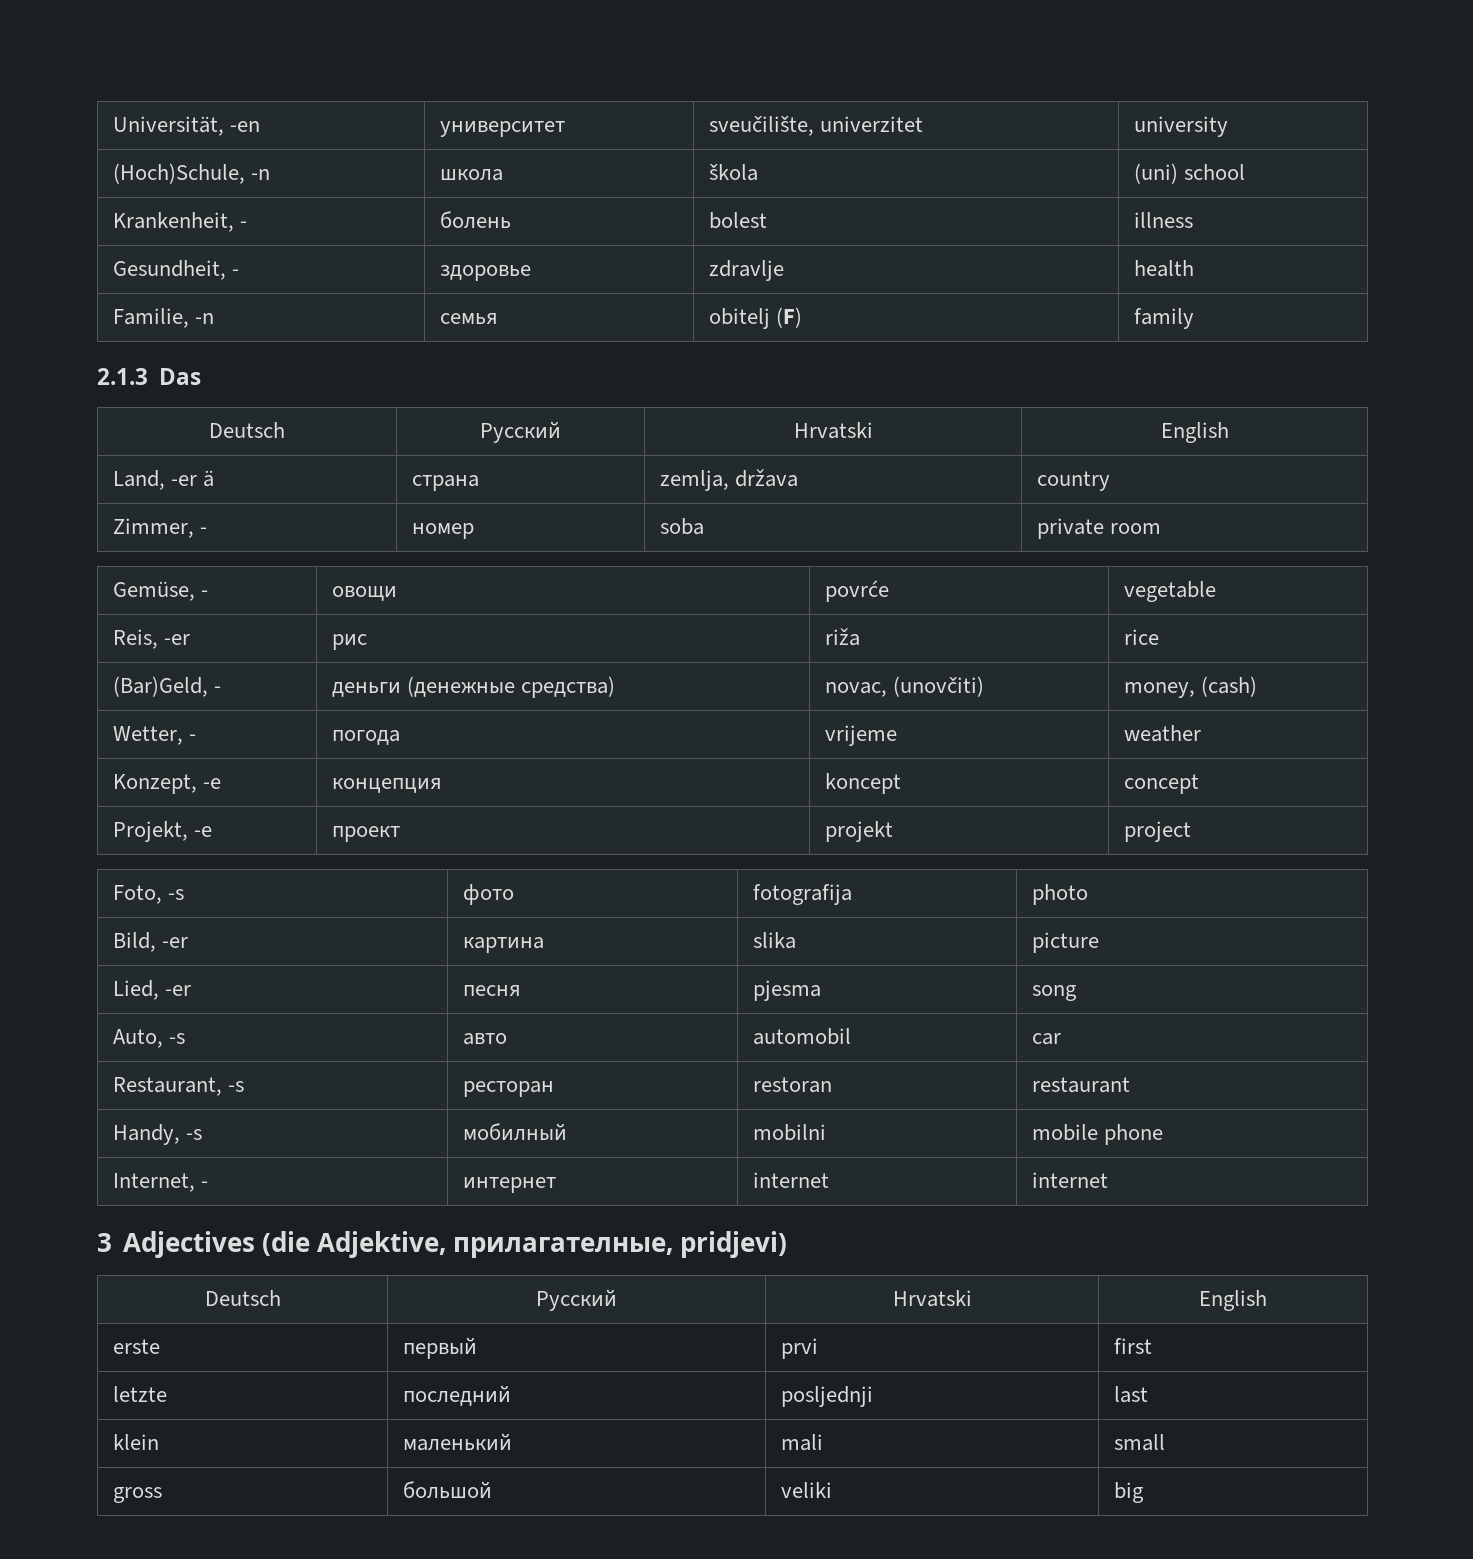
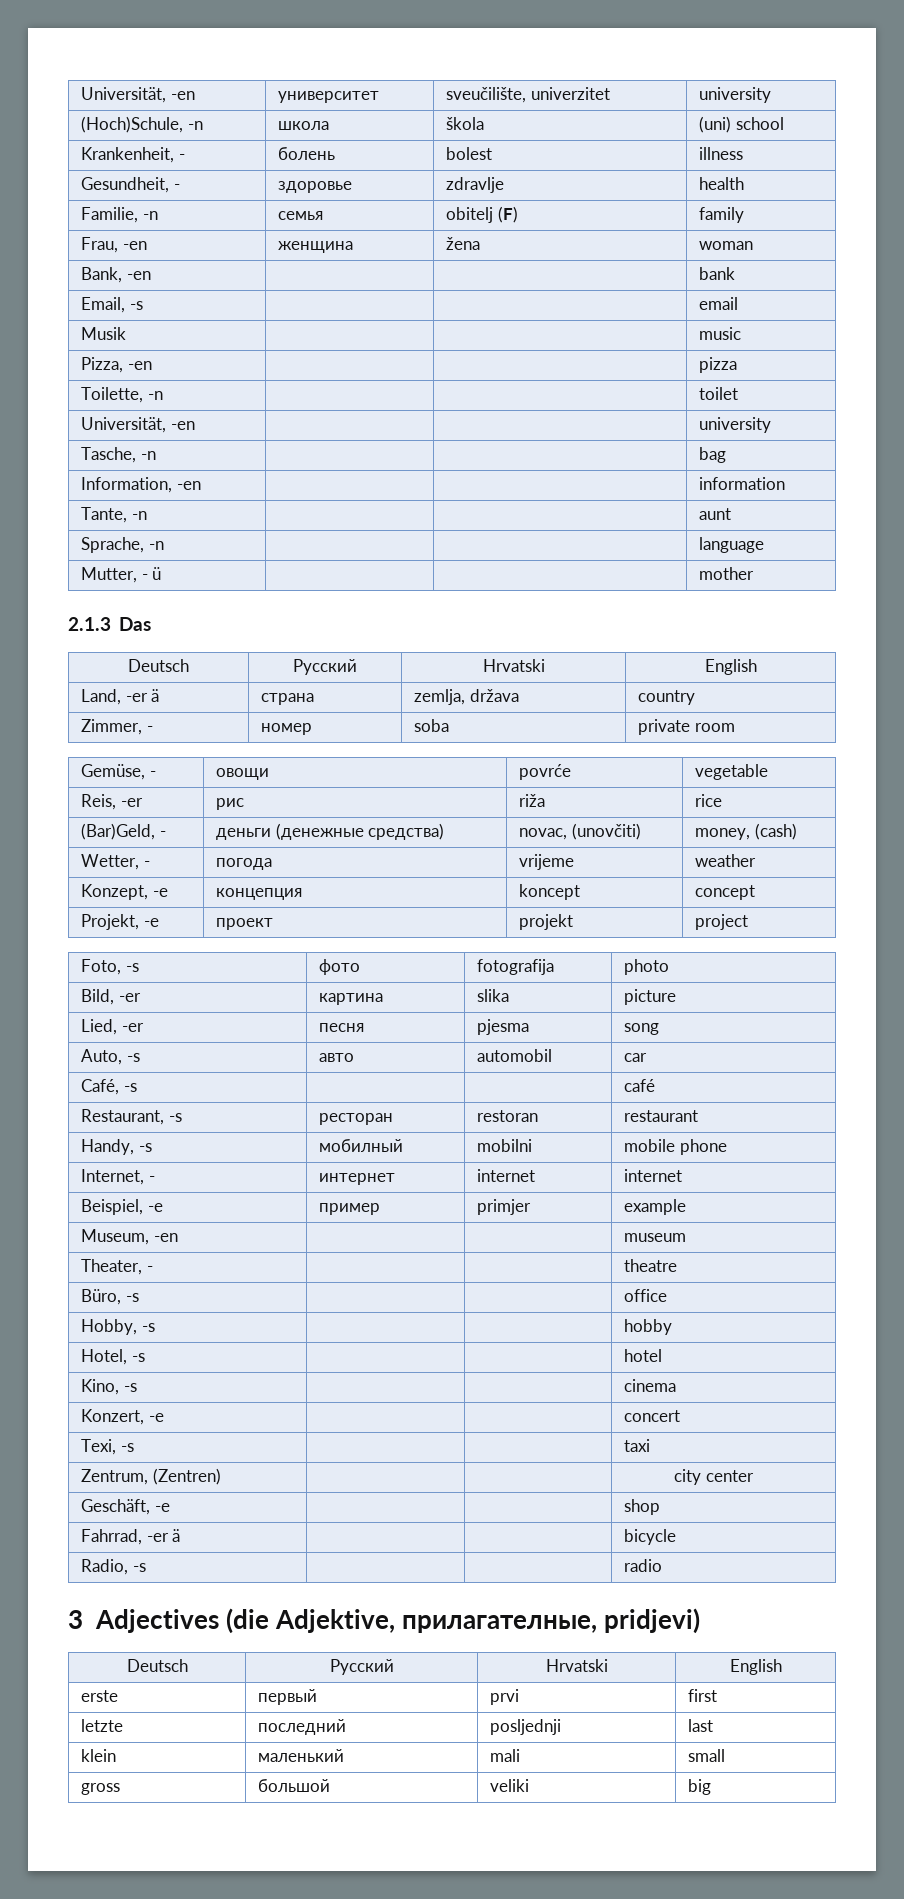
+ Frau, -en | женщина | žena | woman
+ Bank, -en | | | bank
+ Email, -s | | | email
+ Musik | | | music
+ Pizza, -en | | | pizza
+ Toilette, -n | | | toilet
+ Universität, -en | | | university
+ Tasche, -n | | | bag
+ Information, -en | | | information
+ Tante, -n | | | aunt
+ Sprache, -n | | | language
+ Mutter, - ü | | | mother
+ Café, -s | | | café
+ Beispiel, -e | пример | primjer | example
+ Museum, -en | | | museum
+ Theater, - | | | theatre
+ Büro, -s | | | office
+ Hobby, -s | | | hobby
+ Hotel, -s | | | hotel
+ Kino, -s | | | cinema
+ Konzert, -e | | | concert
+ Texi, -s | | | taxi
+ Zentrum, (Zentren) | | | city center
+ Geschäft, -e | | | shop
+ Fahrrad, -er ä | | | bicycle
+ Radio, -s | | | radio

